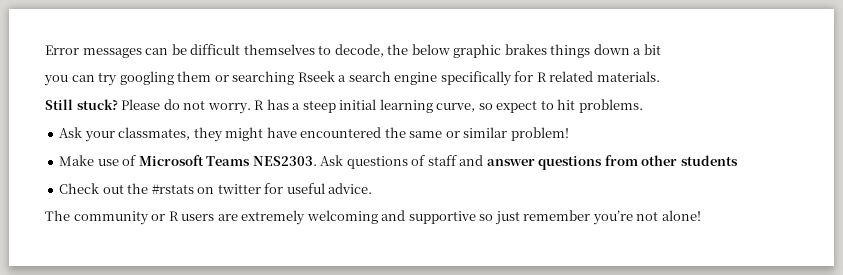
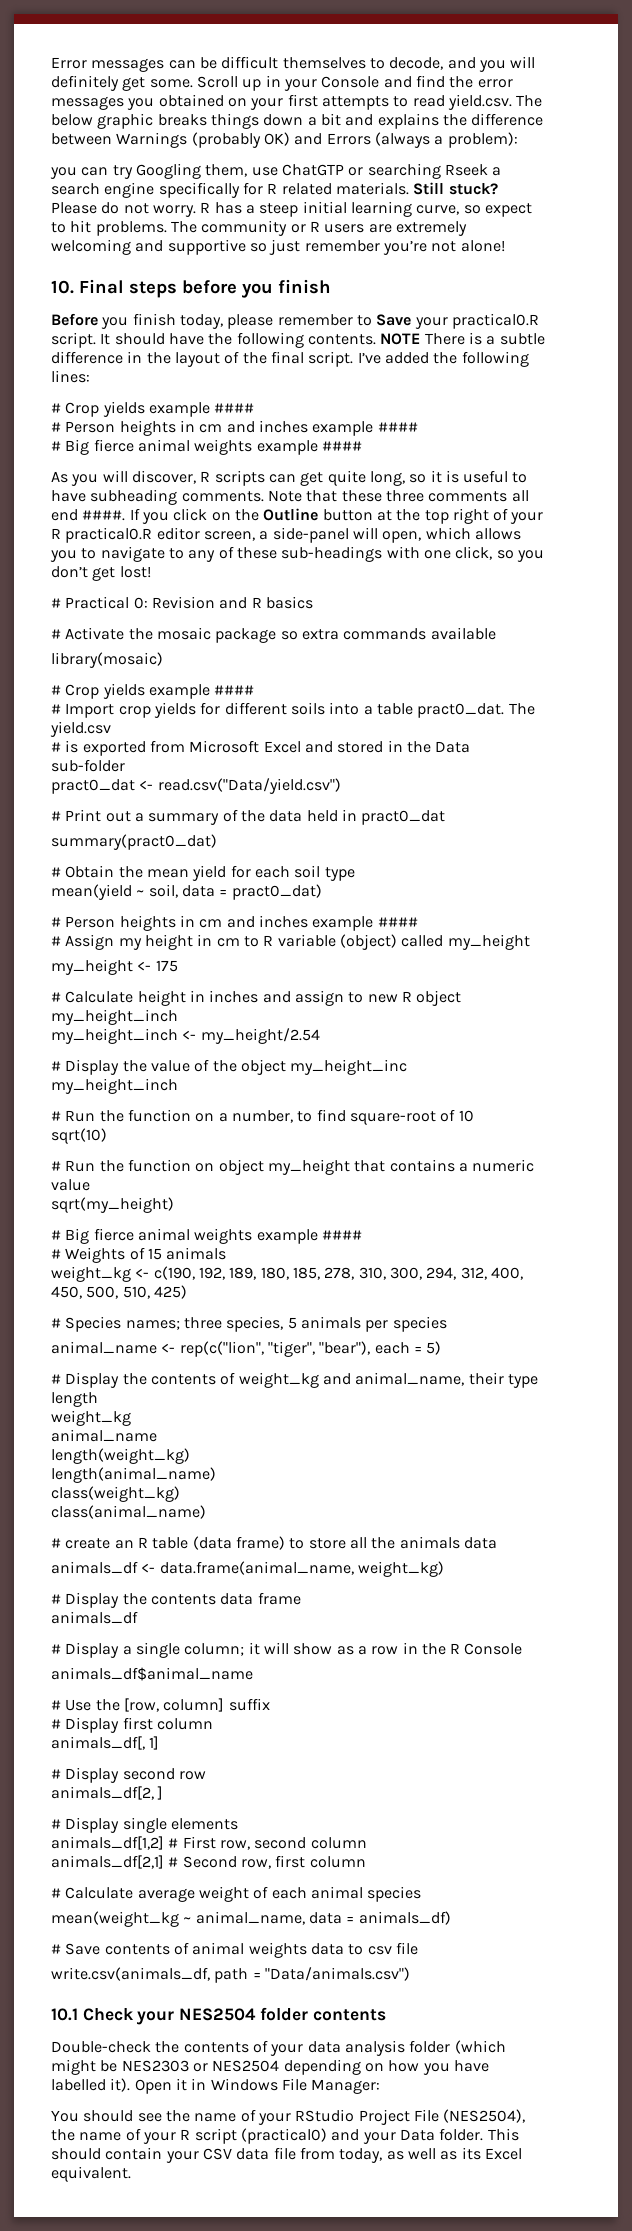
- Error messages can be difficult themselves to decode, the below graphic brakes things down a bit
+ Error messages can be difficult themselves to decode, and you will definitely get some. Scroll up in your Console and find the error messages you obtained on your first attempts to read yield.csv. The below graphic breaks things down a bit and explains the difference between Warnings (probably OK) and Errors (always a problem):
- you can try googling them or searching Rseek a search engine specifically for R related materials.
- Still stuck?
+ you can try Googling them, use ChatGTP or searching Rseek a search engine specifically for R related materials. Still stuck?
- R has a steep initial learning curve, so expect to hit problems.
- Ask your classmates, they might have encountered the same or similar problem!
- Make use of Microsoft Teams NES2303. Ask questions of staff and answer questions from other students
- Check out the #rstats on twitter for useful advice.
- The community or R users are extremely welcoming and supportive so just remember you’re not alone!
+ R has a steep initial learning curve, so expect to hit problems. The community or R users are extremely welcoming and supportive so just remember you’re not alone!
+ 10. Final steps before you finish
+ Before you finish today, please remember to Save your practical0.R script. It should have the following contents. NOTE There is a subtle difference in the layout of the final script. I’ve added the following lines:
+ # Crop yields example ####
+ # Person heights in cm and inches example ####
+ # Big fierce animal weights example ####
+ As you will discover, R scripts can get quite long, so it is useful to have subheading comments. Note that these three comments all end ####. If you click on the Outline button at the top right of your R practical0.R editor screen, a side-panel will open, which allows you to navigate to any of these sub-headings with one click, so you don’t get lost!
+ # Practical 0: Revision and R basics
+ # Activate the mosaic package so extra commands available
+ library(mosaic)
+ # Crop yields example ####
+ # Import crop yields for different soils into a table pract0_dat. The yield.csv
+ # is exported from Microsoft Excel and stored in the Data sub-folder
+ pract0_dat <- read.csv("Data/yield.csv")
+ # Print out a summary of the data held in pract0_dat
+ summary(pract0_dat)
+ # Obtain the mean yield for each soil type
+ mean(yield ~ soil, data = pract0_dat)
+ # Person heights in cm and inches example ####
+ # Assign my height in cm to R variable (object) called my_height
+ my_height <- 175
+ # Calculate height in inches and assign to new R object my_height_inch
+ my_height_inch <- my_height/2.54
+ # Display the value of the object my_height_inc
+ my_height_inch
+ # Run the function on a number, to find square-root of 10
+ sqrt(10)
+ # Run the function on object my_height that contains a numeric value
+ sqrt(my_height)
+ # Big fierce animal weights example ####
+ # Weights of 15 animals
+ weight_kg <- c(190, 192, 189, 180, 185, 278, 310, 300, 294, 312, 400, 450, 500, 510, 425)
+ # Species names; three species, 5 animals per species
+ animal_name <- rep(c("lion", "tiger", "bear"), each = 5)
+ # Display the contents of weight_kg and animal_name, their type length
+ weight_kg
+ animal_name
+ length(weight_kg)
+ length(animal_name)
+ class(weight_kg)
+ class(animal_name)
+ # create an R table (data frame) to store all the animals data
+ animals_df <- data.frame(animal_name, weight_kg)
+ # Display the contents data frame
+ animals_df
+ # Display a single column; it will show as a row in the R Console
+ animals_df$animal_name
+ # Use the [row, column] suffix
+ # Display first column
+ animals_df[, 1]
+ # Display second row
+ animals_df[2, ]
+ # Display single elements
+ animals_df[1,2] # First row, second column
+ animals_df[2,1] # Second row, first column
+ # Calculate average weight of each animal species
+ mean(weight_kg ~ animal_name, data = animals_df)
+ # Save contents of animal weights data to csv file
+ write.csv(animals_df, path = "Data/animals.csv")
+ 10.1 Check your NES2504 folder contents
+ Double-check the contents of your data analysis folder (which might be NES2303 or NES2504 depending on how you have labelled it). Open it in Windows File Manager:
+ You should see the name of your RStudio Project File (NES2504), the name of your R script (practical0) and your Data folder. This should contain your CSV data file from today, as well as its Excel equivalent.

